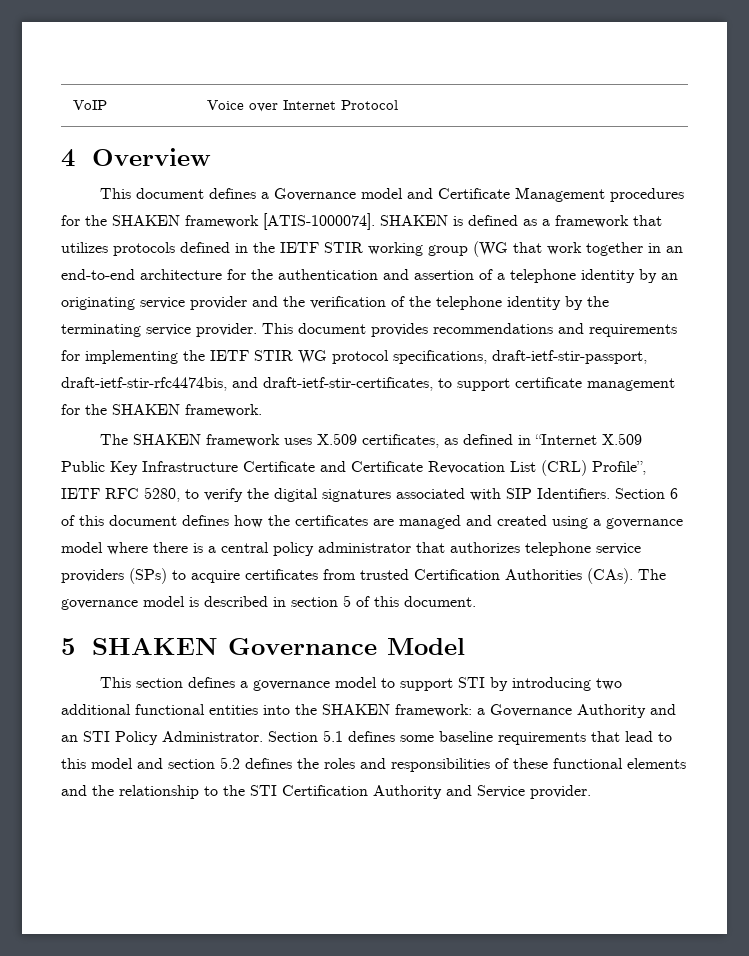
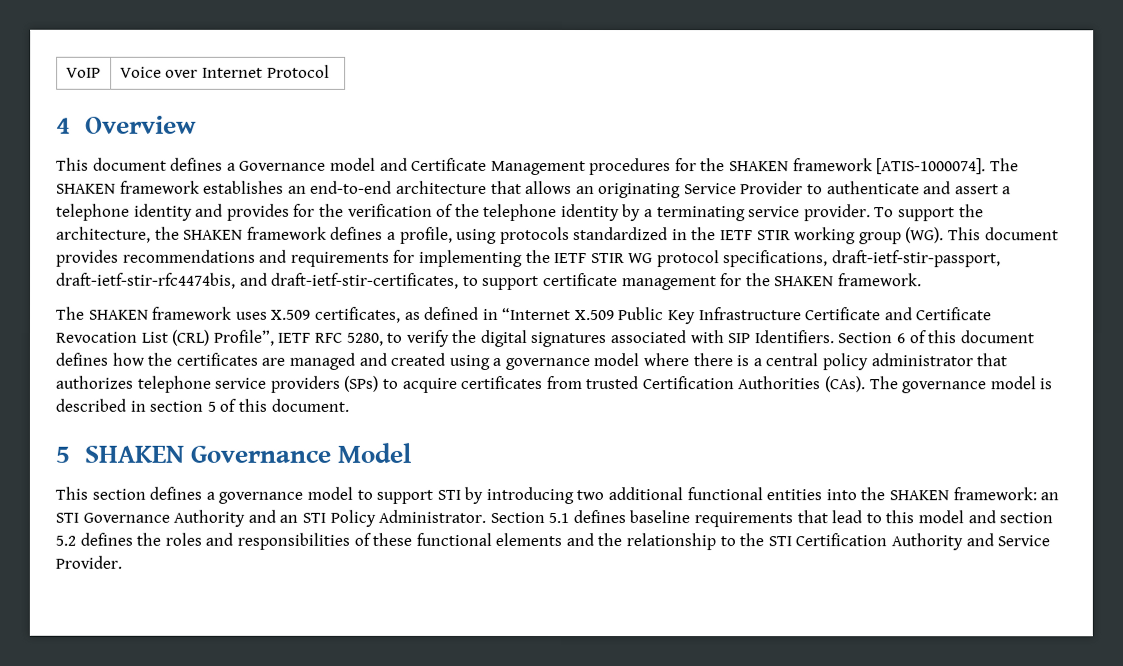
- SHAKEN is defined as a framework that utilizes protocols defined in the IETF STIR working group (WG that work together in an end-to-end architecture for the authentication and assertion of a telephone identity by an originating service provider and the verification of the telephone identity by the terminating service provider.
+ The SHAKEN framework establishes an end-to-end architecture that allows an originating Service Provider to authenticate and assert a telephone identity and provides for the verification of the telephone identity by a terminating service provider.
- This document provides recommendations and requirements for implementing the IETF STIR WG protocol specifications, draft-ietf-stir-passport, draft-ietf-stir-rfc4474bis, and draft-ietf-stir-certificates, to support certificate management for the SHAKEN framework.
+ To support the architecture, the SHAKEN framework defines a profile, using protocols standardized in the IETF STIR working group (WG). This document provides recommendations and requirements for implementing the IETF STIR WG protocol specifications, draft-ietf-stir-passport, draft-ietf-stir-rfc4474bis, and draft-ietf-stir-certificates, to support certificate management for the SHAKEN framework.
- This section defines a governance model to support STI by introducing two additional functional entities into the SHAKEN framework: a Governance Authority and an STI Policy Administrator.
+ This section defines a governance model to support STI by introducing two additional functional entities into the SHAKEN framework: an STI Governance Authority and an STI Policy Administrator.
- Section 5.1 defines some baseline requirements that lead to this model and section 5.2 defines the roles and responsibilities of these functional elements and the relationship to the STI Certification Authority and Service provider.
+ Section 5.1 defines baseline requirements that lead to this model and section 5.2 defines the roles and responsibilities of these functional elements and the relationship to the STI Certification Authority and Service Provider.

